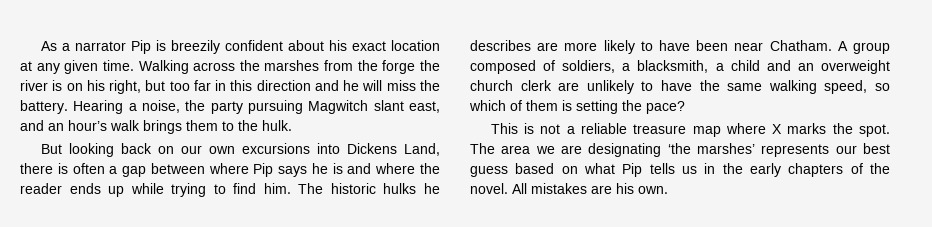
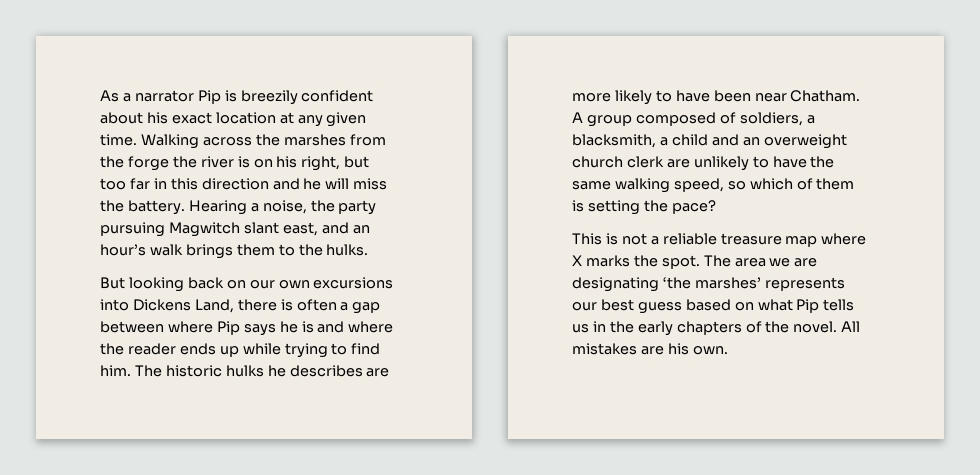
- Hearing a noise, the party pursuing Magwitch slant east, and an hour’s walk brings them to the hulk.
+ Hearing a noise, the party pursuing Magwitch slant east, and an hour’s walk brings them to the hulks.

